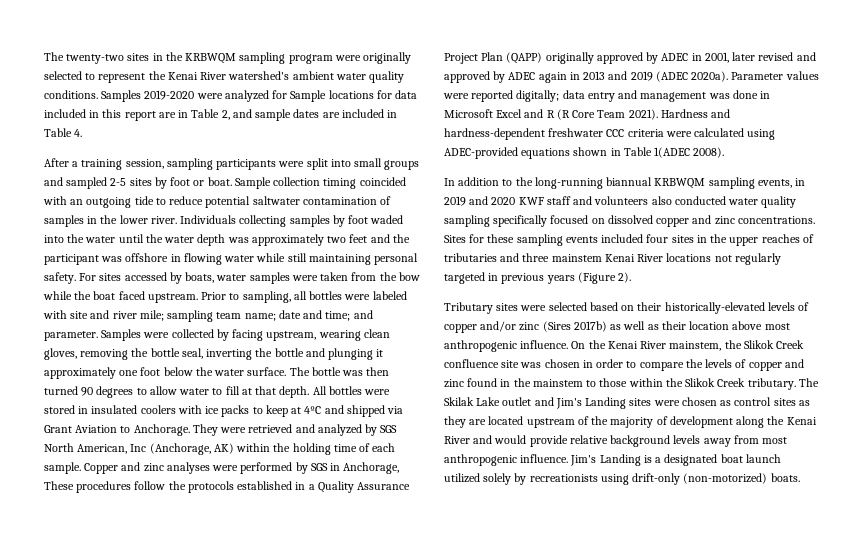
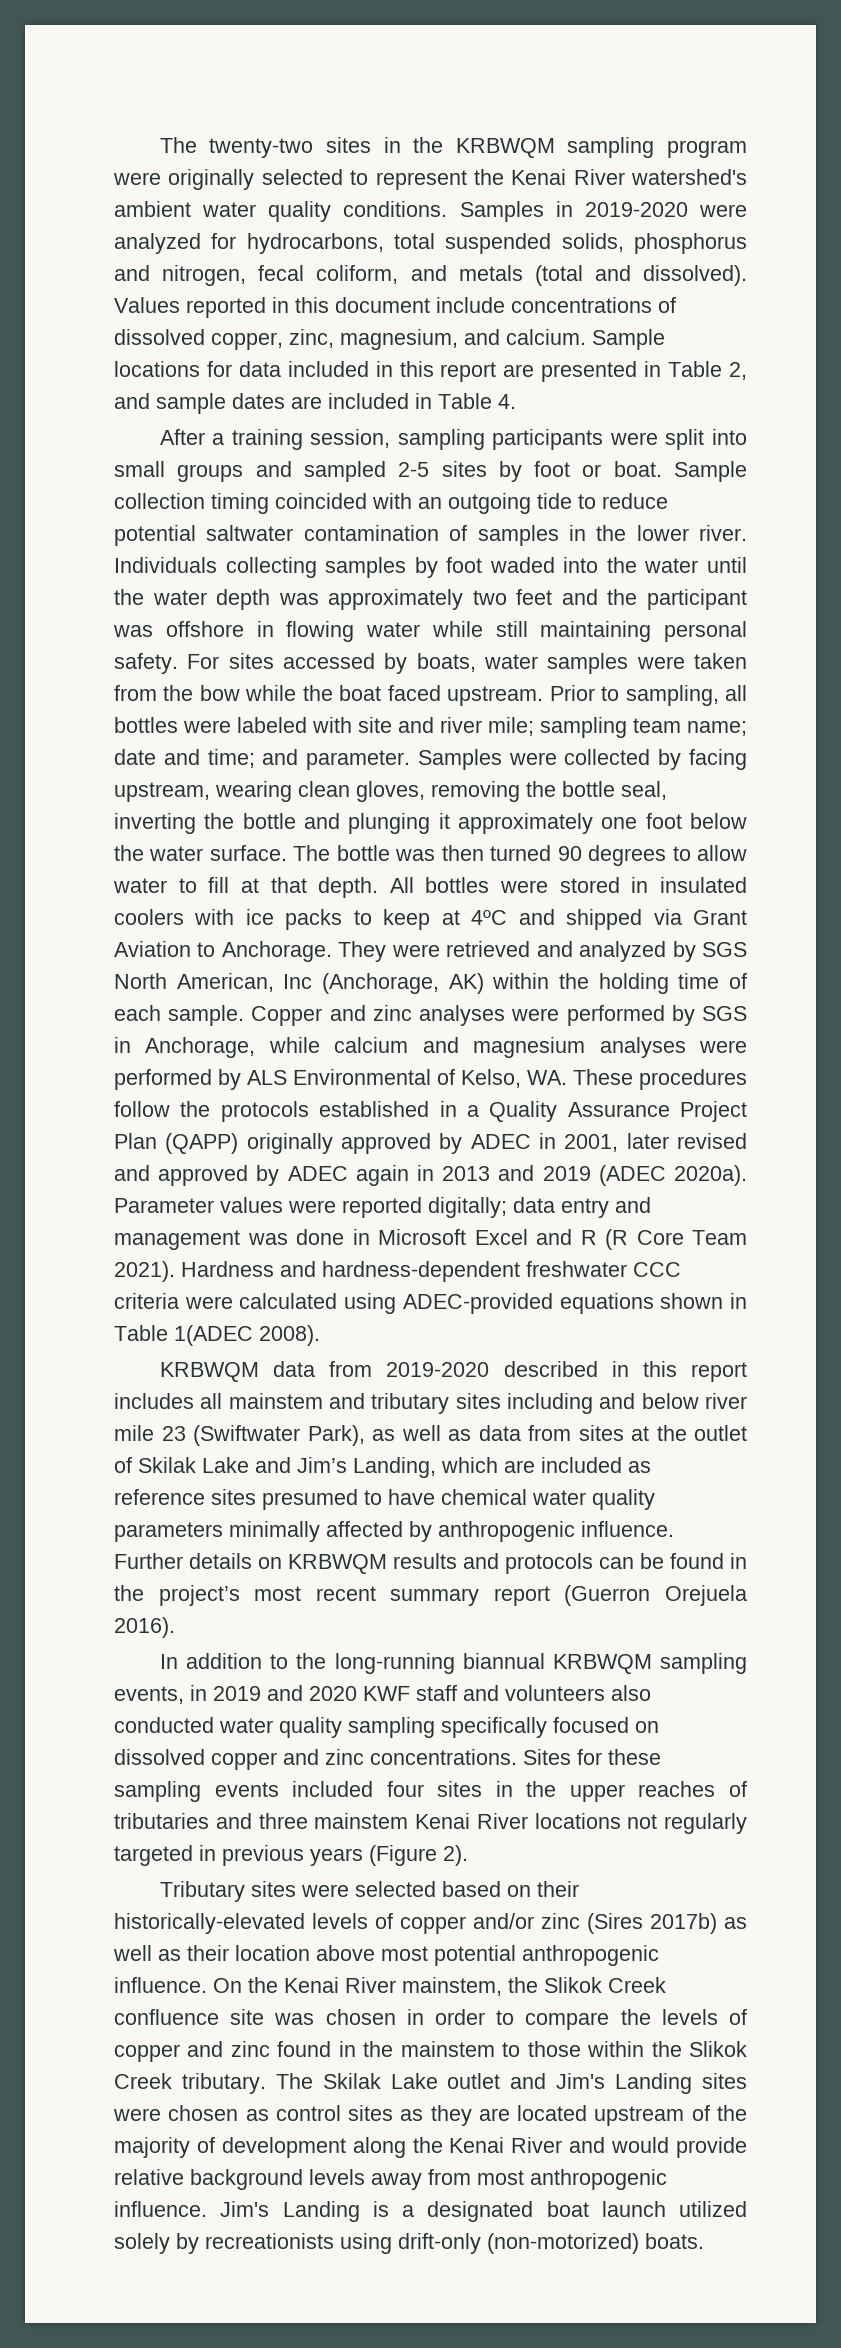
- Samples 2019-2020 were analyzed for Sample locations for data included in this report are in Table 2, and sample dates are included in Table 4.
+ Samples in 2019-2020 were analyzed for hydrocarbons, total suspended solids, phosphorus and nitrogen, fecal coliform, and metals (total and dissolved). Values reported in this document include concentrations of dissolved copper, zinc, magnesium, and calcium. Sample locations for data included in this report are presented in Table 2, and sample dates are included in Table 4.
- Copper and zinc analyses were performed by SGS in Anchorage, These procedures follow the protocols established in a Quality Assurance Project Plan (QAPP) originally approved by ADEC in 2001, later revised and approved by ADEC again in 2013 and 2019 (ADEC 2020a).
+ Copper and zinc analyses were performed by SGS in Anchorage, while calcium and magnesium analyses were performed by ALS Environmental of Kelso, WA. These procedures follow the protocols established in a Quality Assurance Project Plan (QAPP) originally approved by ADEC in 2001, later revised and approved by ADEC again in 2013 and 2019 (ADEC 2020a).
+ KRBWQM data from 2019-2020 described in this report includes all mainstem and tributary sites including and below river mile 23 (Swiftwater Park), as well as data from sites at the outlet of Skilak Lake and Jim’s Landing, which are included as reference sites presumed to have chemical water quality parameters minimally affected by anthropogenic influence. Further details on KRBWQM results and protocols can be found in the project’s most recent summary report (Guerron Orejuela 2016).
- Tributary sites were selected based on their historically-elevated levels of copper and/or zinc (Sires 2017b) as well as their location above most anthropogenic influence.
+ Tributary sites were selected based on their historically-elevated levels of copper and/or zinc (Sires 2017b) as well as their location above most potential anthropogenic influence.

